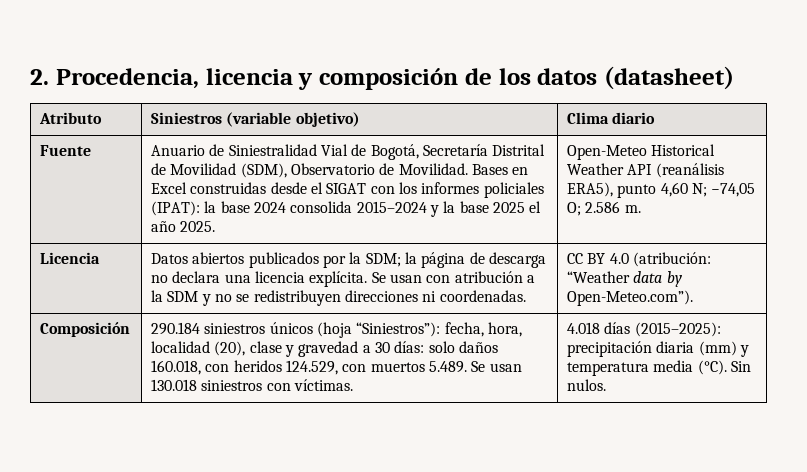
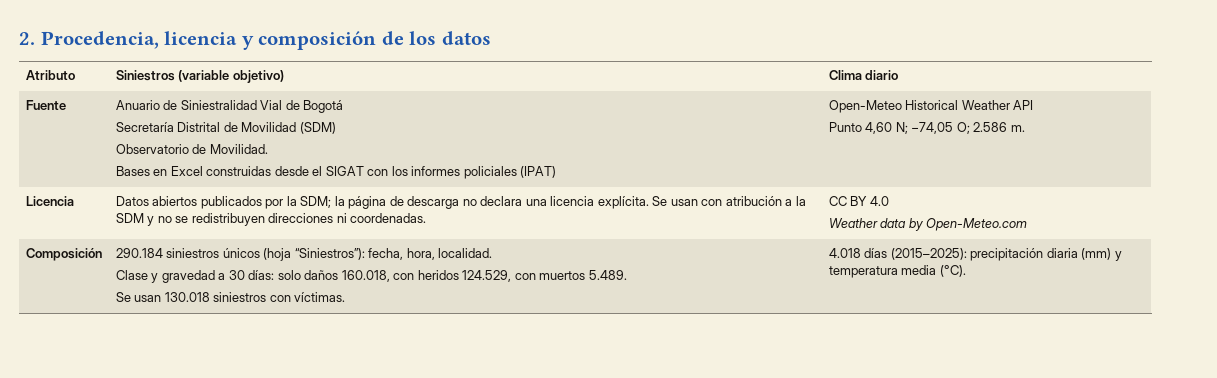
- 2. Procedencia, licencia y composición de los datos (datasheet)
+ 2. Procedencia, licencia y composición de los datos
- Anuario de Siniestralidad Vial de Bogotá, Secretaría Distrital de Movilidad (SDM), Observatorio de Movilidad. Bases en Excel construidas desde el SIGAT con los informes policiales (IPAT): la base 2024 consolida 2015–2024 y la base 2025 el año 2025.
+ Anuario de Siniestralidad Vial de Bogotá
+ Secretaría Distrital de Movilidad (SDM)
+ Observatorio de Movilidad.
+ Bases en Excel construidas desde el SIGAT con los informes policiales (IPAT)
- Open-Meteo Historical Weather API (reanálisis ERA5), punto 4,60 N; −74,05 O; 2.586 m.
+ Open-Meteo Historical Weather API
+ Punto 4,60 N; −74,05 O; 2.586 m.
- Licencia | Datos abiertos publicados por la SDM; la página de descarga no declara una licencia explícita. Se usan con atribución a la SDM y no se redistribuyen direcciones ni coordenadas. | CC BY 4.0 (atribución: “Weather data by Open-Meteo.com”).
+ Licencia | Datos abiertos publicados por la SDM; la página de descarga no declara una licencia explícita. Se usan con atribución a la SDM y no se redistribuyen direcciones ni coordenadas. | CC BY 4.0
+ Weather data by Open-Meteo.com
- 290.184 siniestros únicos (hoja “Siniestros”): fecha, hora, localidad (20), clase y gravedad a 30 días: solo daños 160.018, con heridos 124.529, con muertos 5.489. Se usan 130.018 siniestros con víctimas.
+ 290.184 siniestros únicos (hoja “Siniestros”): fecha, hora, localidad.
+ Clase y gravedad a 30 días: solo daños 160.018, con heridos 124.529, con muertos 5.489.
+ Se usan 130.018 siniestros con víctimas.
- Sin nulos.

